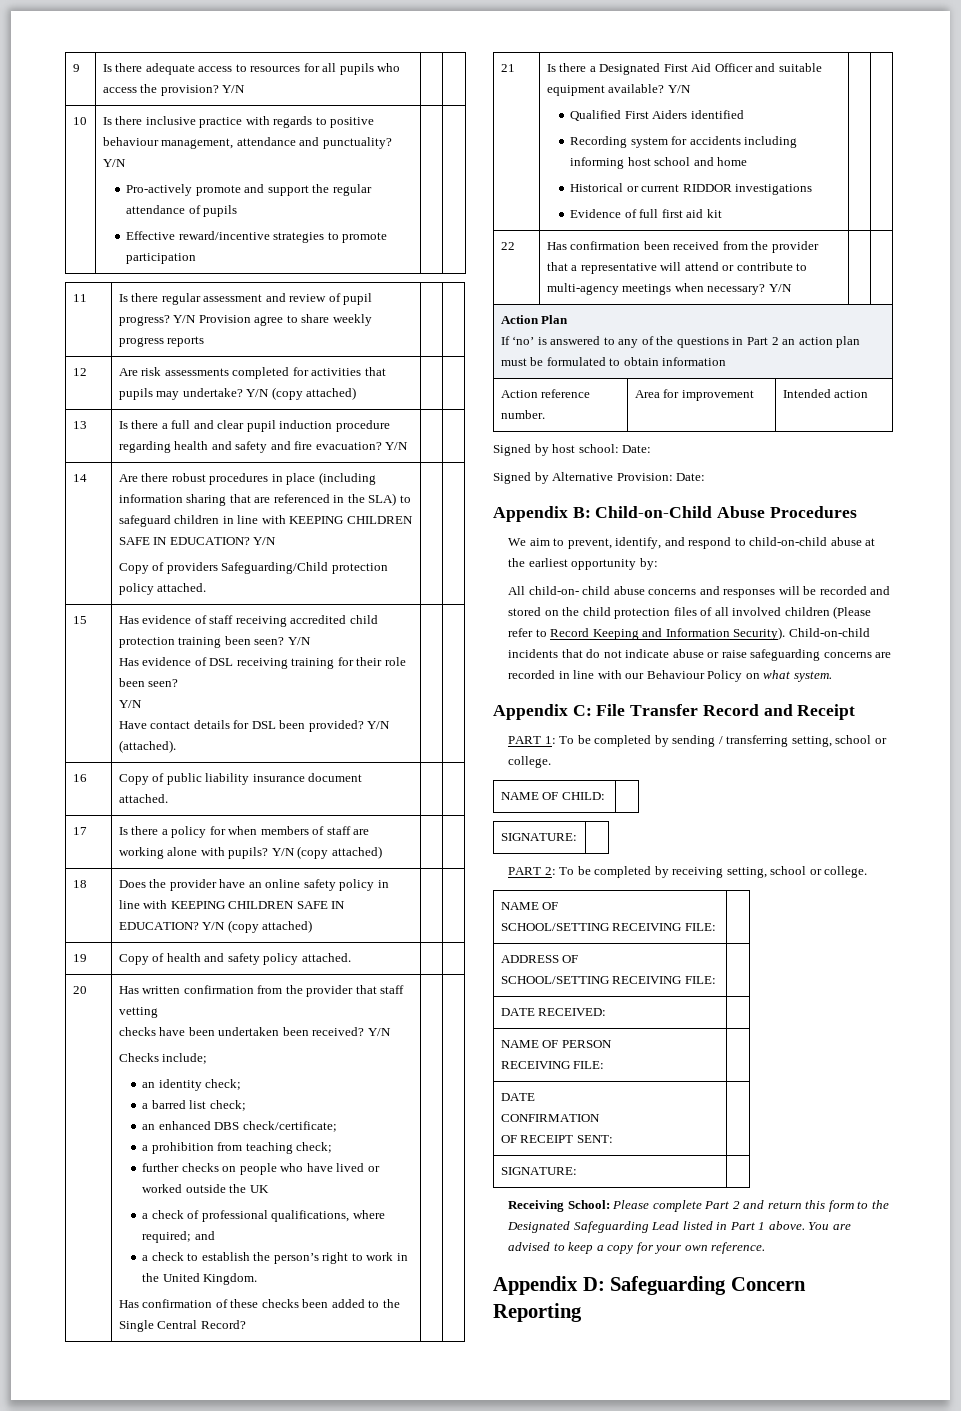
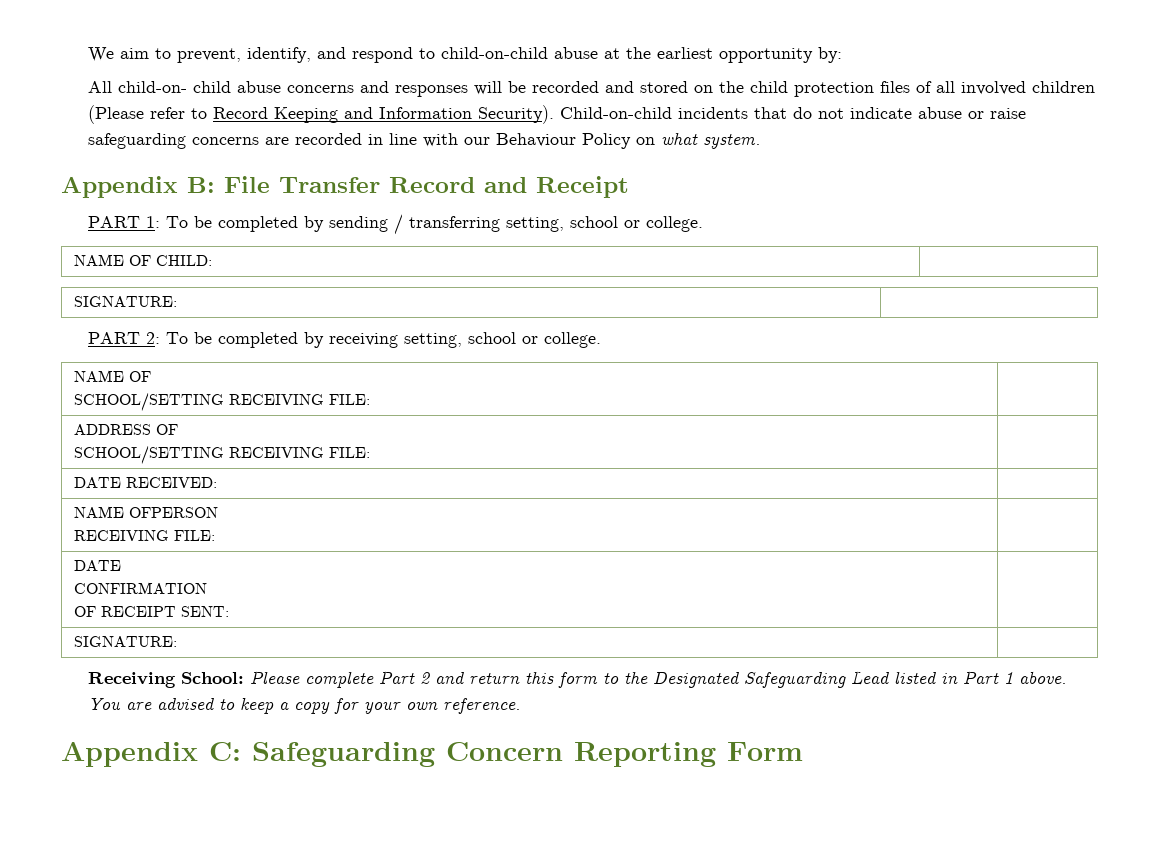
- 9 | Is there adequate access to resources for all pupils who access the provision? Y/N | |
- 10 | Is there inclusive practice with regards to positive behaviour management, attendance and punctuality? Y/N
- Pro-actively promote and support the regular attendance of pupils
- Effective reward/incentive strategies to promote participation | |
- 11 | Is there regular assessment and review of pupil progress? Y/N Provision agree to share weekly progress reports | |
- 12 | Are risk assessments completed for activities that pupils may undertake? Y/N (copy attached) | |
- 13 | Is there a full and clear pupil induction procedure regarding health and safety and fire evacuation? Y/N | |
- 14 | Are there robust procedures in place (including information sharing that are referenced in the SLA) to safeguard children in line with KEEPING CHILDREN SAFE IN EDUCATION? Y/N
- Copy of providers Safeguarding/Child protection policy attached. | |
- 15 | Has evidence of staff receiving accredited child protection training been seen? Y/N
- Has evidence of DSL receiving training for their role been seen?
- Y/N
- Have contact details for DSL been provided? Y/N (attached). | |
- 16 | Copy of public liability insurance document attached. | |
- 17 | Is there a policy for when members of staff are working alone with pupils? Y/N (copy attached) | |
- 18 | Does the provider have an online safety policy in line with KEEPING CHILDREN SAFE IN EDUCATION? Y/N (copy attached) | |
- 19 | Copy of health and safety policy attached. | |
- 20 | Has written confirmation from the provider that staff vetting
- checks have been undertaken been received? Y/N
- Checks include;
- an identity check;
- a barred list check;
- an enhanced DBS check/certificate;
- a prohibition from teaching check;
- further checks on people who have lived or worked outside the UK
- a check of professional qualifications, where required; and
- a check to establish the person’s right to work in the United Kingdom.
- Has confirmation of these checks been added to the Single Central Record? | |
- 21 | Is there a Designated First Aid Officer and suitable equipment available? Y/N
- Qualified First Aiders identified
- Recording system for accidents including informing host school and home
- Historical or current RIDDOR investigations
- Evidence of full first aid kit | |
- 22 | Has confirmation been received from the provider that a representative will attend or contribute to multi-agency meetings when necessary? Y/N | |
- Action Plan
- If ‘no’ is answered to any of the questions in Part 2 an action plan must be formulated to obtain information
- Action reference number. | Area for improvement | Intended action
- Signed by host school: Date:
- Signed by Alternative Provision: Date:
- Appendix B: Child-on-Child Abuse Procedures
- Appendix C: File Transfer Record and Receipt
+ Appendix B: File Transfer Record and Receipt
- NAME OF PERSON
+ NAME OFPERSON
- Appendix D: Safeguarding Concern Reporting
+ Appendix C: Safeguarding Concern Reporting Form

